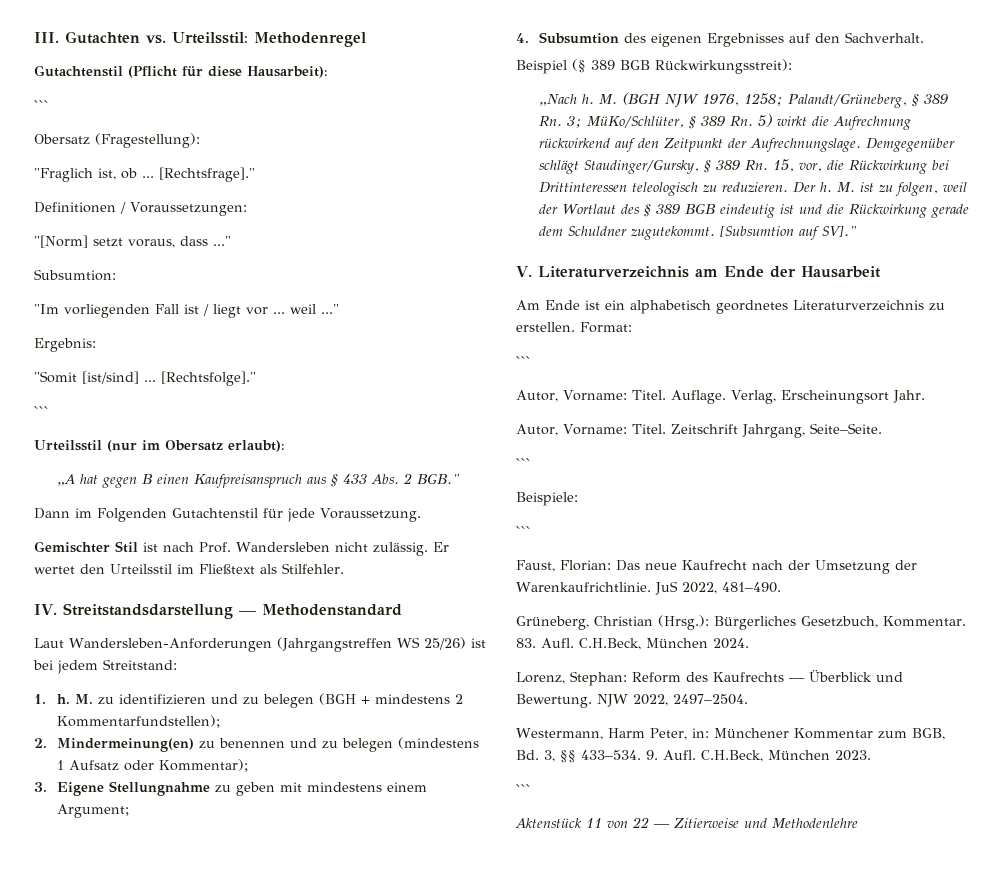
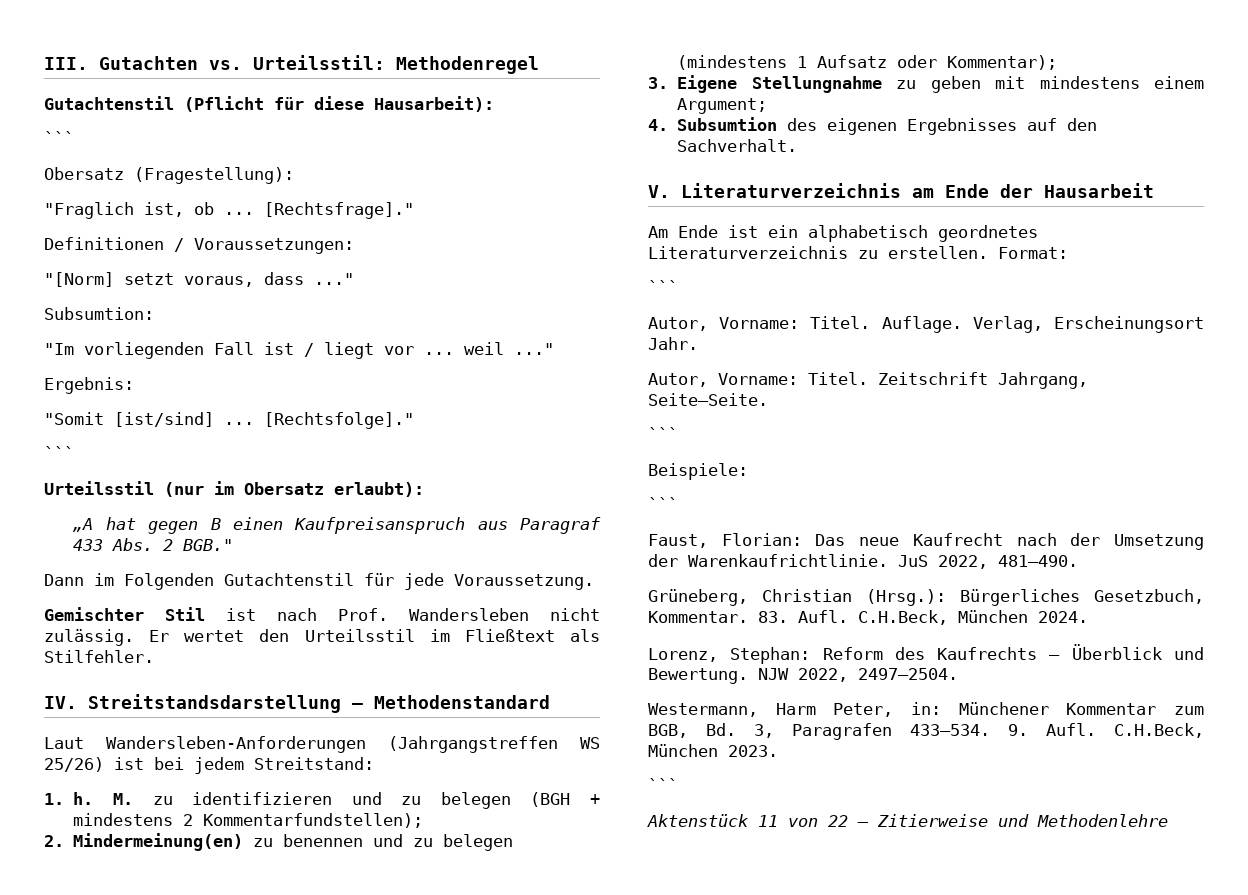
- „A hat gegen B einen Kaufpreisanspruch aus § 433 Abs. 2 BGB."
+ „A hat gegen B einen Kaufpreisanspruch aus Paragraf 433 Abs. 2 BGB."
- Beispiel (§ 389 BGB Rückwirkungsstreit):
- „Nach h. M. (BGH NJW 1976, 1258; Palandt/Grüneberg, § 389 Rn. 3; MüKo/Schlüter, § 389 Rn. 5) wirkt die Aufrechnung rückwirkend auf den Zeitpunkt der Aufrechnungslage. Demgegenüber schlägt Staudinger/Gursky, § 389 Rn. 15, vor, die Rückwirkung bei Drittinteressen teleologisch zu reduzieren. Der h. M. ist zu folgen, weil der Wortlaut des § 389 BGB eindeutig ist und die Rückwirkung gerade dem Schuldner zugutekommt. [Subsumtion auf SV]."
- Westermann, Harm Peter, in: Münchener Kommentar zum BGB, Bd. 3, §§ 433–534.
+ Westermann, Harm Peter, in: Münchener Kommentar zum BGB, Bd. 3, Paragrafen 433–534.

